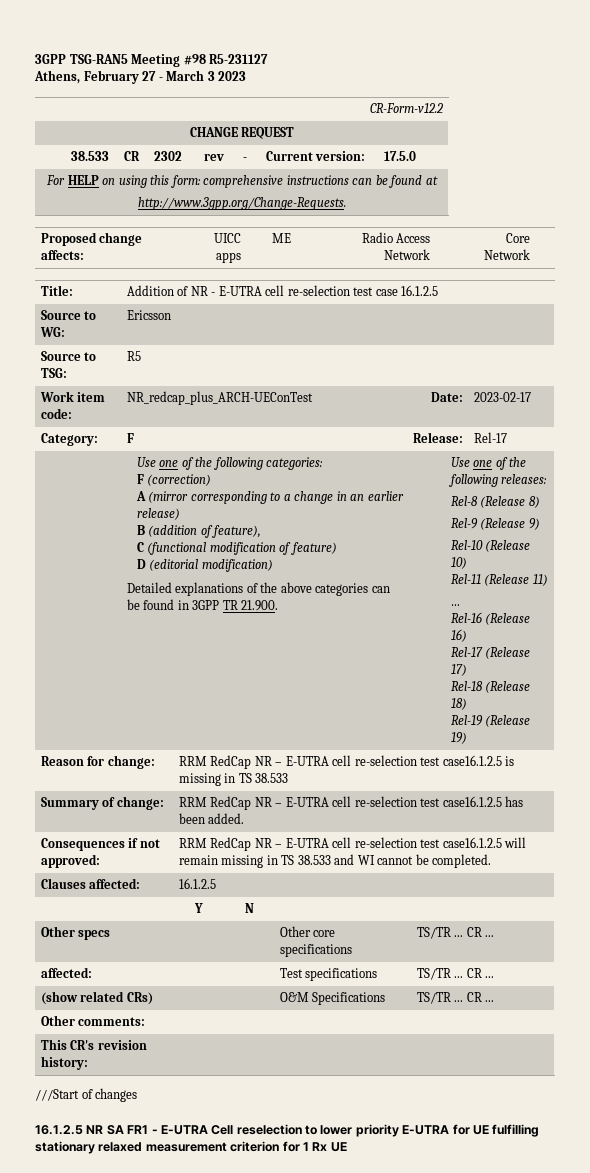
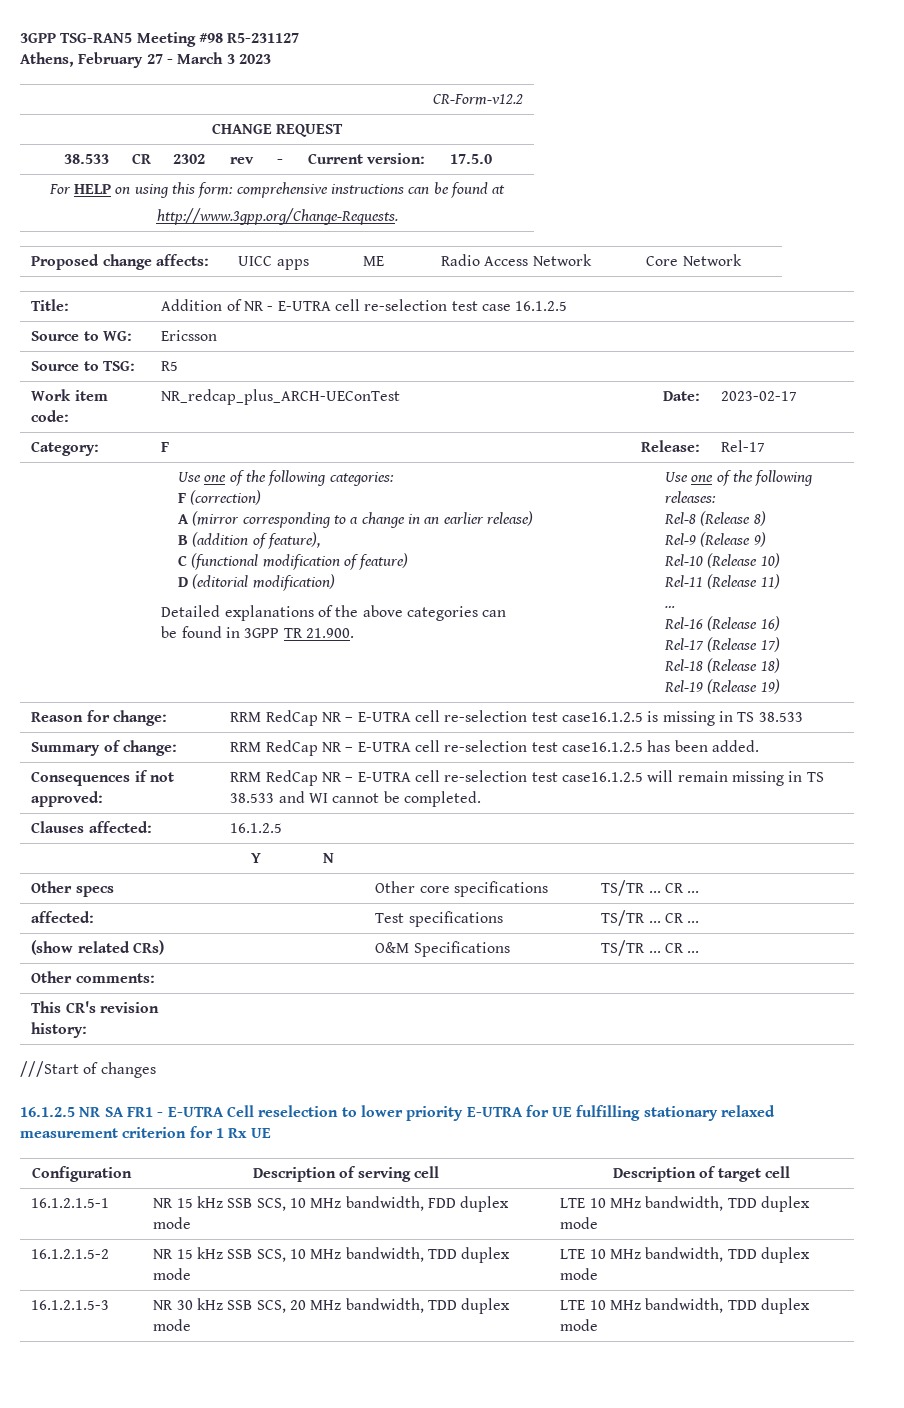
+ Configuration | Description of serving cell | Description of target cell
+ 16.1.2.1.5-1 | NR 15 kHz SSB SCS, 10 MHz bandwidth, FDD duplex mode | LTE 10 MHz bandwidth, TDD duplex mode
+ 16.1.2.1.5-2 | NR 15 kHz SSB SCS, 10 MHz bandwidth, TDD duplex mode | LTE 10 MHz bandwidth, TDD duplex mode
+ 16.1.2.1.5-3 | NR 30 kHz SSB SCS, 20 MHz bandwidth, TDD duplex mode | LTE 10 MHz bandwidth, TDD duplex mode

